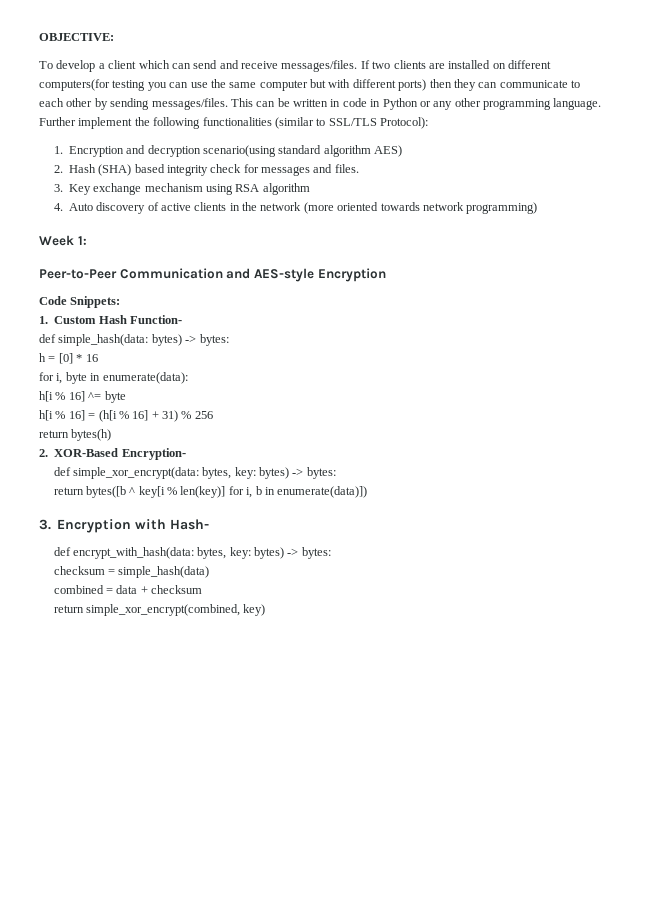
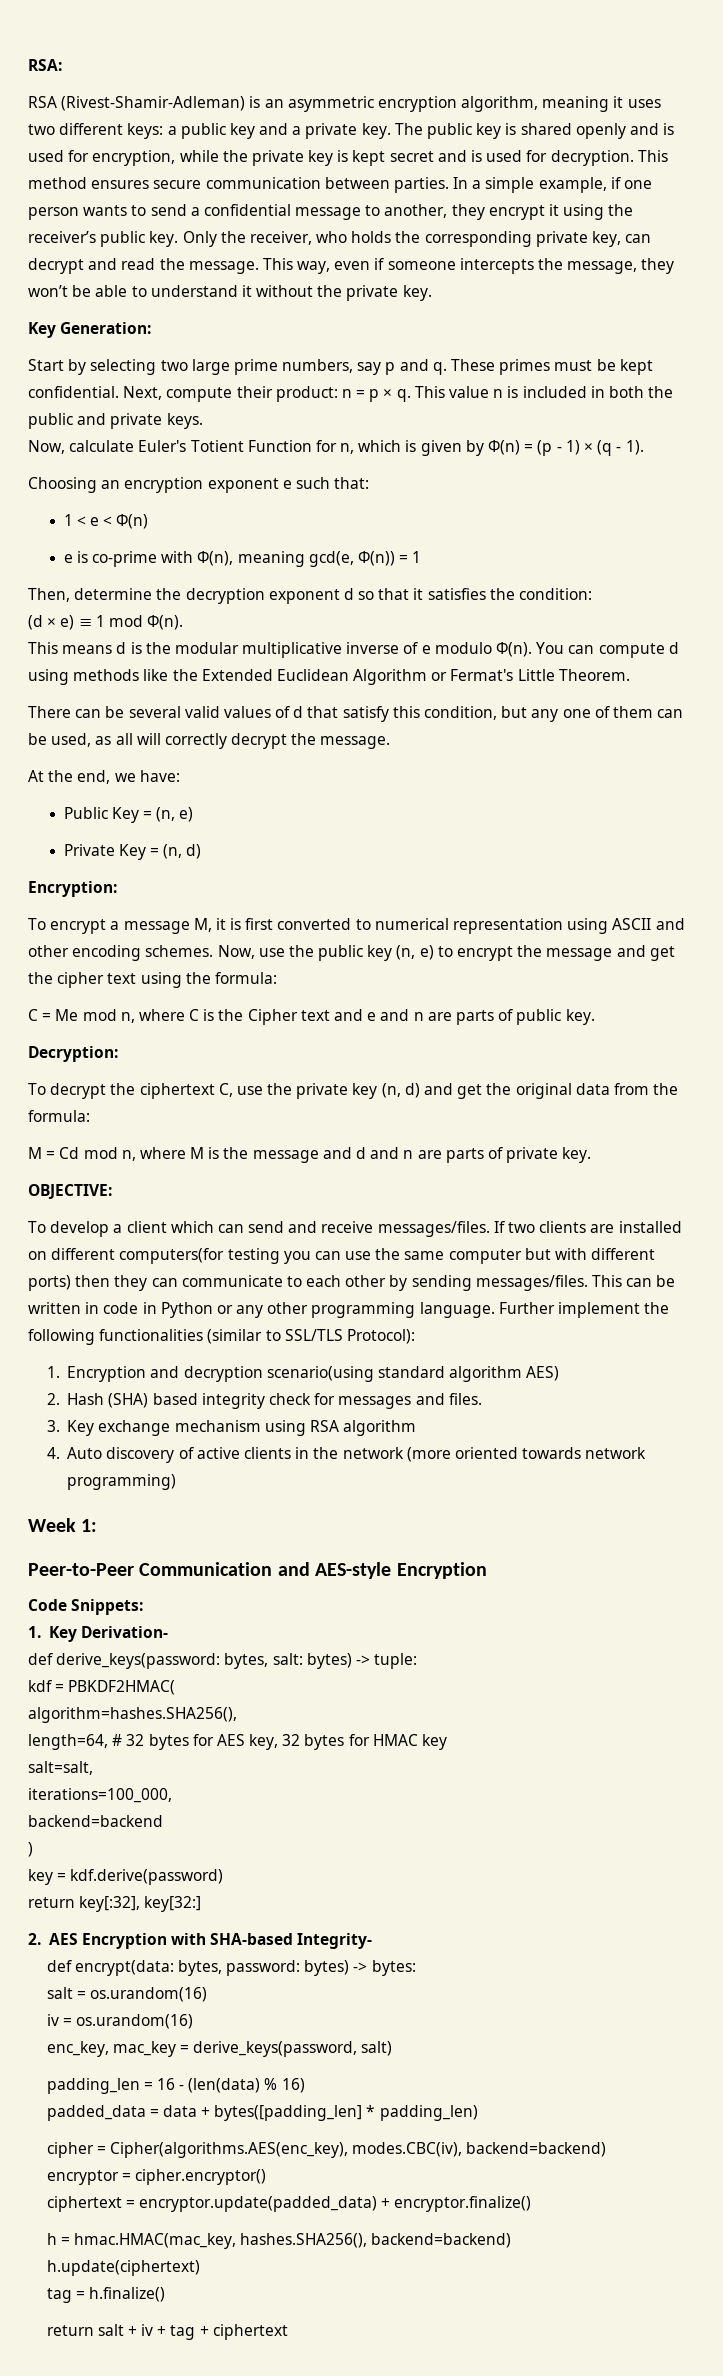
+ RSA:
+ RSA (Rivest-Shamir-Adleman) is an asymmetric encryption algorithm, meaning it uses two different keys: a public key and a private key. The public key is shared openly and is used for encryption, while the private key is kept secret and is used for decryption. This method ensures secure communication between parties. In a simple example, if one person wants to send a confidential message to another, they encrypt it using the receiver’s public key. Only the receiver, who holds the corresponding private key, can decrypt and read the message. This way, even if someone intercepts the message, they won’t be able to understand it without the private key.
+ Key Generation:
+ Start by selecting two large prime numbers, say p and q. These primes must be kept confidential. Next, compute their product: n = p × q. This value n is included in both the public and private keys.
+ Now, calculate Euler's Totient Function for n, which is given by Φ(n) = (p - 1) × (q - 1).
+ Choosing an encryption exponent e such that:
+ 1 < e < Φ(n)
+ e is co-prime with Φ(n), meaning gcd(e, Φ(n)) = 1
+ Then, determine the decryption exponent d so that it satisfies the condition:
+ (d × e) ≡ 1 mod Φ(n).
+ This means d is the modular multiplicative inverse of e modulo Φ(n). You can compute d using methods like the Extended Euclidean Algorithm or Fermat's Little Theorem.
+ There can be several valid values of d that satisfy this condition, but any one of them can be used, as all will correctly decrypt the message.
+ At the end, we have:
+ Public Key = (n, e)
+ Private Key = (n, d)
+ Encryption:
+ To encrypt a message M, it is first converted to numerical representation using ASCII and other encoding schemes. Now, use the public key (n, e) to encrypt the message and get the cipher text using the formula:
+ C = Me mod n, where C is the Cipher text and e and n are parts of public key.
+ Decryption:
+ To decrypt the ciphertext C, use the private key (n, d) and get the original data from the formula:
+ M = Cd mod n, where M is the message and d and n are parts of private key.
- 1. Custom Hash Function-
- def simple_hash(data: bytes) -> bytes:
- h = [0] * 16
- for i, byte in enumerate(data):
- h[i % 16] ^= byte
- h[i % 16] = (h[i % 16] + 31) % 256
- return bytes(h)
- 2. XOR-Based Encryption-
- def simple_xor_encrypt(data: bytes, key: bytes) -> bytes:
- return bytes([b ^ key[i % len(key)] for i, b in enumerate(data)])
- 3. Encryption with Hash-
- def encrypt_with_hash(data: bytes, key: bytes) -> bytes:
- checksum = simple_hash(data)
- combined = data + checksum
- return simple_xor_encrypt(combined, key)
+ 1. Key Derivation-
+ def derive_keys(password: bytes, salt: bytes) -> tuple:
+ kdf = PBKDF2HMAC(
+ algorithm=hashes.SHA256(),
+ length=64, # 32 bytes for AES key, 32 bytes for HMAC key
+ salt=salt,
+ iterations=100_000,
+ backend=backend
+ )
+ key = kdf.derive(password)
+ return key[:32], key[32:]
+ 2. AES Encryption with SHA-based Integrity-
+ def encrypt(data: bytes, password: bytes) -> bytes:
+ salt = os.urandom(16)
+ iv = os.urandom(16)
+ enc_key, mac_key = derive_keys(password, salt)
+ padding_len = 16 - (len(data) % 16)
+ padded_data = data + bytes([padding_len] * padding_len)
+ cipher = Cipher(algorithms.AES(enc_key), modes.CBC(iv), backend=backend)
+ encryptor = cipher.encryptor()
+ ciphertext = encryptor.update(padded_data) + encryptor.finalize()
+ h = hmac.HMAC(mac_key, hashes.SHA256(), backend=backend)
+ h.update(ciphertext)
+ tag = h.finalize()
+ return salt + iv + tag + ciphertext

